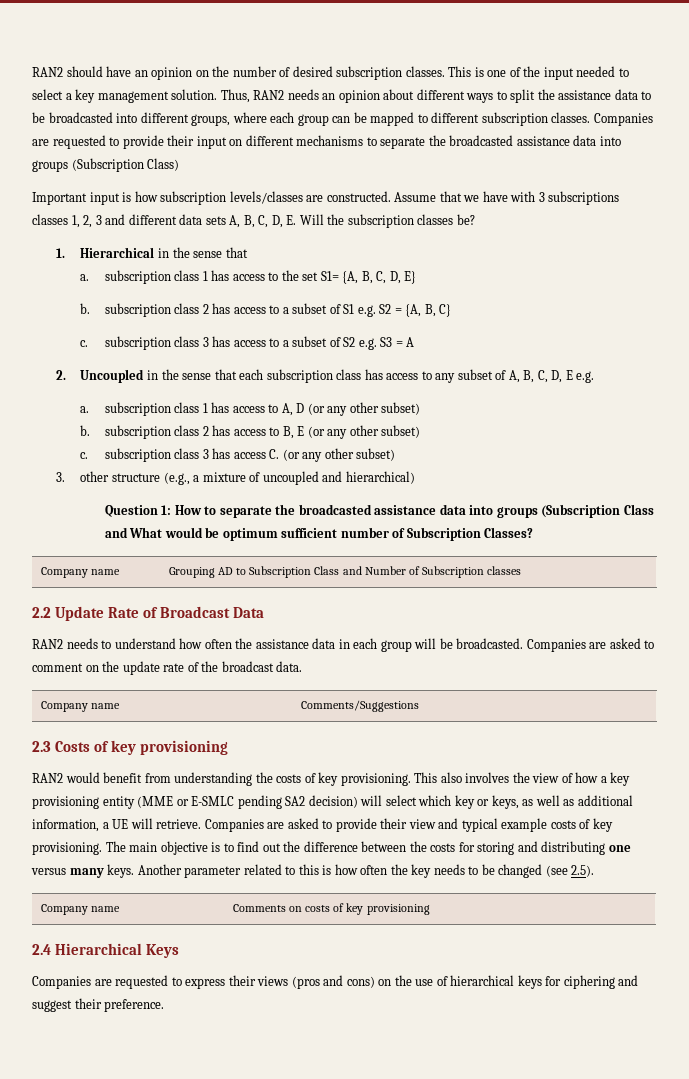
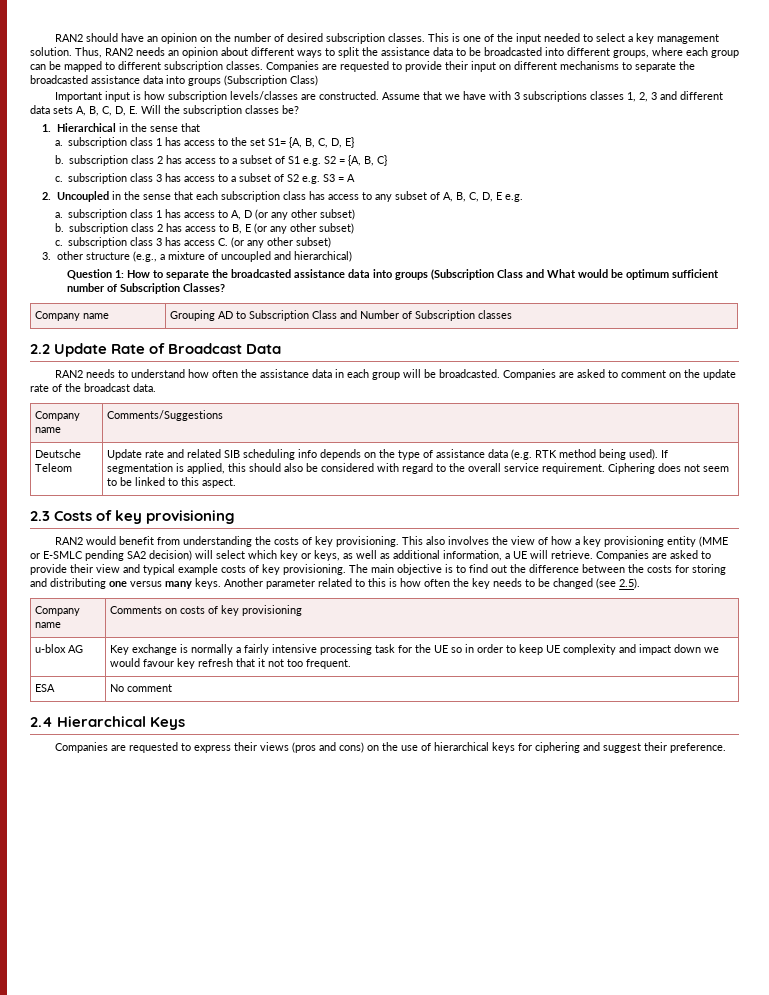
+ Deutsche Teleom | Update rate and related SIB scheduling info depends on the type of assistance data (e.g. RTK method being used). If segmentation is applied, this should also be considered with regard to the overall service requirement. Ciphering does not seem to be linked to this aspect.
+ u-blox AG | Key exchange is normally a fairly intensive processing task for the UE so in order to keep UE complexity and impact down we would favour key refresh that it not too frequent.
+ ESA | No comment

